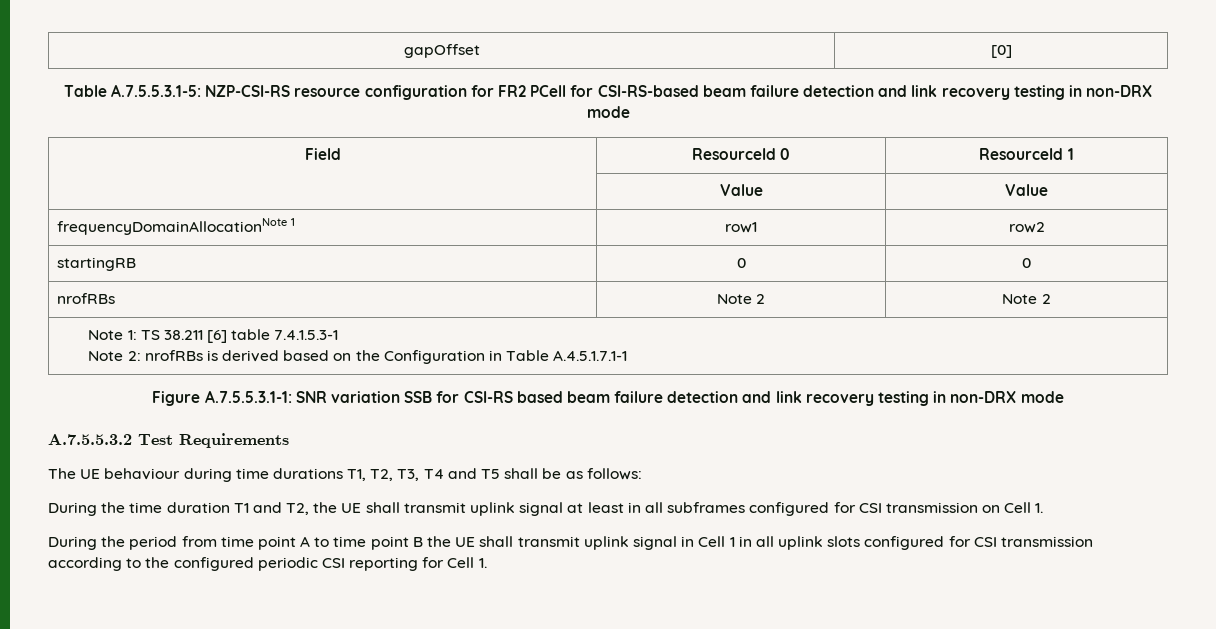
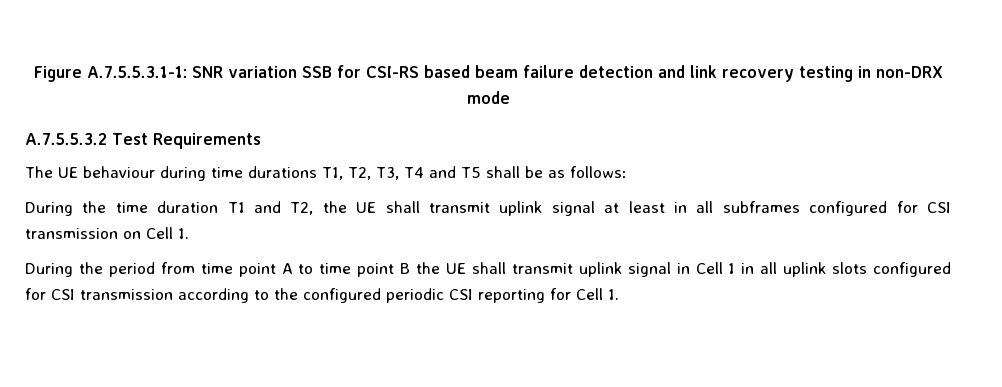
- gapOffset | [0]
- Table A.7.5.5.3.1-5: NZP-CSI-RS resource configuration for FR2 PCell for CSI-RS-based beam failure detection and link recovery testing in non-DRX mode
- Field | ResourceId 0 | ResourceId 1
- | Value | Value
- frequencyDomainAllocationNote 1 | row1 | row2
- startingRB | 0 | 0
- nrofRBs | Note 2 | Note 2
- Note 1: TS 38.211 [6] table 7.4.1.5.3-1
- Note 2: nrofRBs is derived based on the Configuration in Table A.4.5.1.7.1-1

